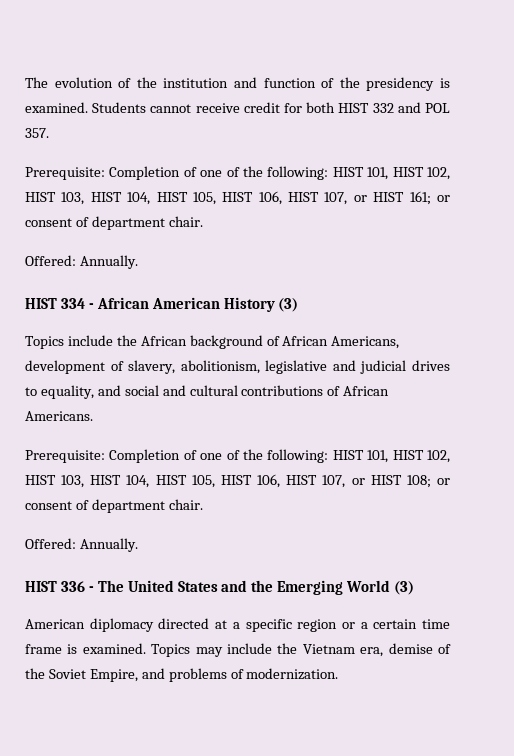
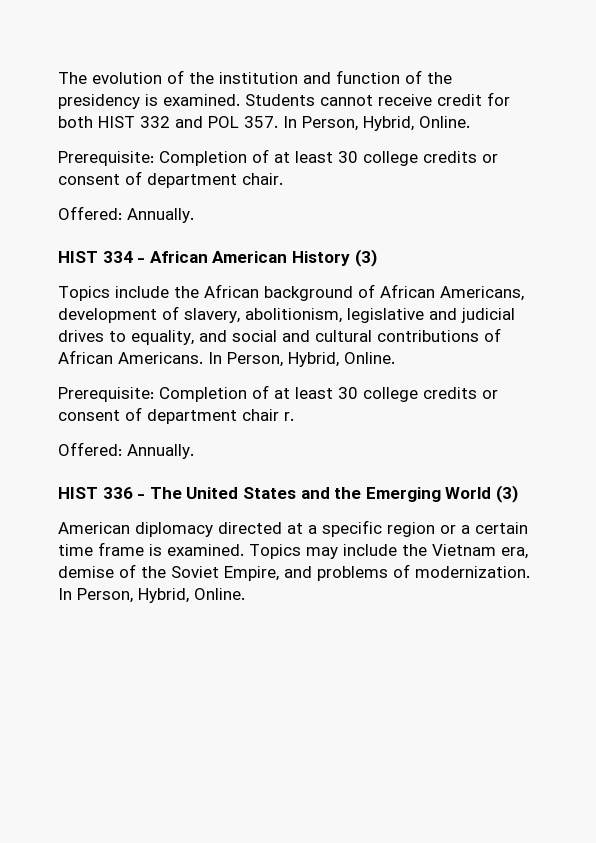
- Students cannot receive credit for both HIST 332 and POL 357.
- Prerequisite: Completion of one of the following: HIST 101, HIST 102, HIST 103, HIST 104, HIST 105, HIST 106, HIST 107, or HIST 161; or consent of department chair.
+ Students cannot receive credit for both HIST 332 and POL 357. In Person, Hybrid, Online.
+ Prerequisite: Completion of at least 30 college credits or consent of department chair.
- Topics include the African background of African Americans, development of slavery, abolitionism, legislative and judicial drives to equality, and social and cultural contributions of African Americans.
- Prerequisite: Completion of one of the following: HIST 101, HIST 102, HIST 103, HIST 104, HIST 105, HIST 106, HIST 107, or HIST 108; or consent of department chair.
+ Topics include the African background of African Americans, development of slavery, abolitionism, legislative and judicial drives to equality, and social and cultural contributions of African Americans. In Person, Hybrid, Online.
+ Prerequisite: Completion of at least 30 college credits or consent of department chair r.
- Topics may include the Vietnam era, demise of the Soviet Empire, and problems of modernization.
+ Topics may include the Vietnam era, demise of the Soviet Empire, and problems of modernization. In Person, Hybrid, Online.

